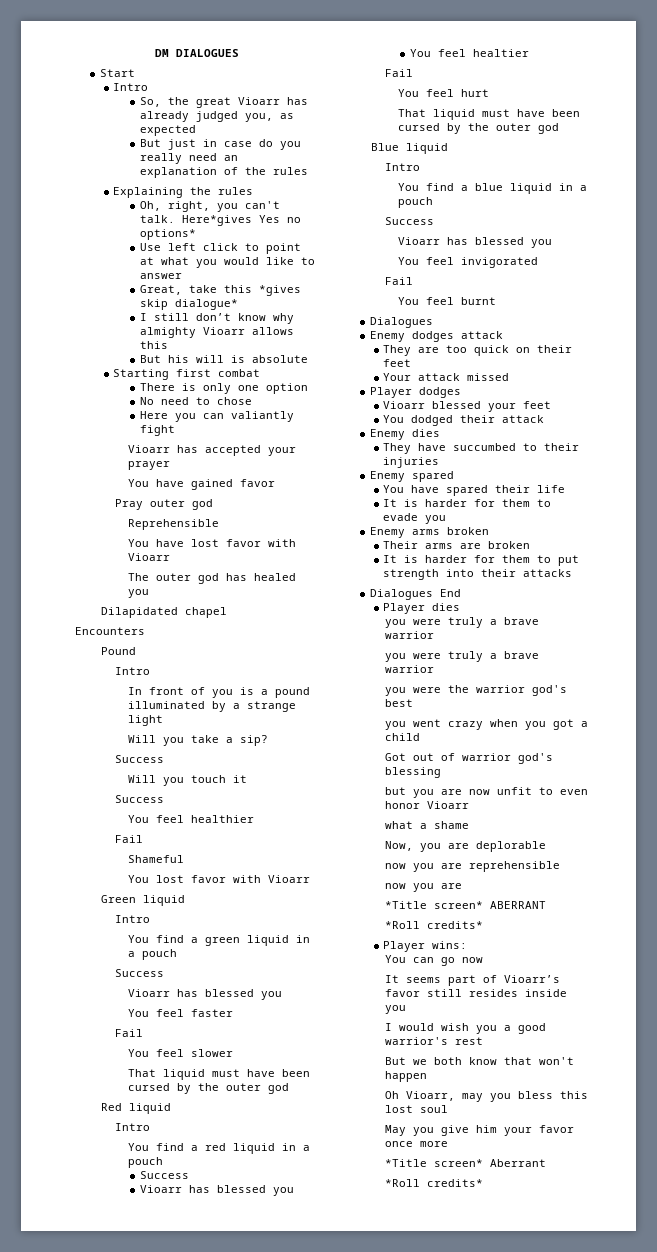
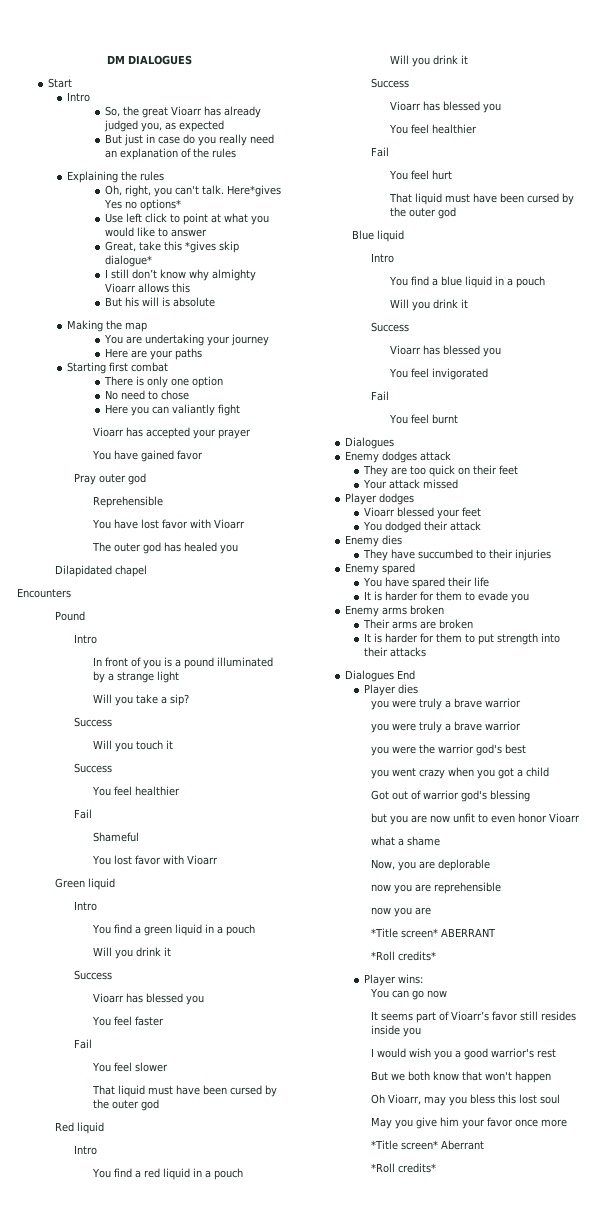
+ Making the map
+ You are undertaking your journey
+ Here are your paths
  You find a green liquid in a pouch
+ Will you drink it
  You find a red liquid in a pouch
+ Will you drink it
  Success
  Vioarr has blessed you
- You feel healtier
+ You feel healthier
  You find a blue liquid in a pouch
+ Will you drink it

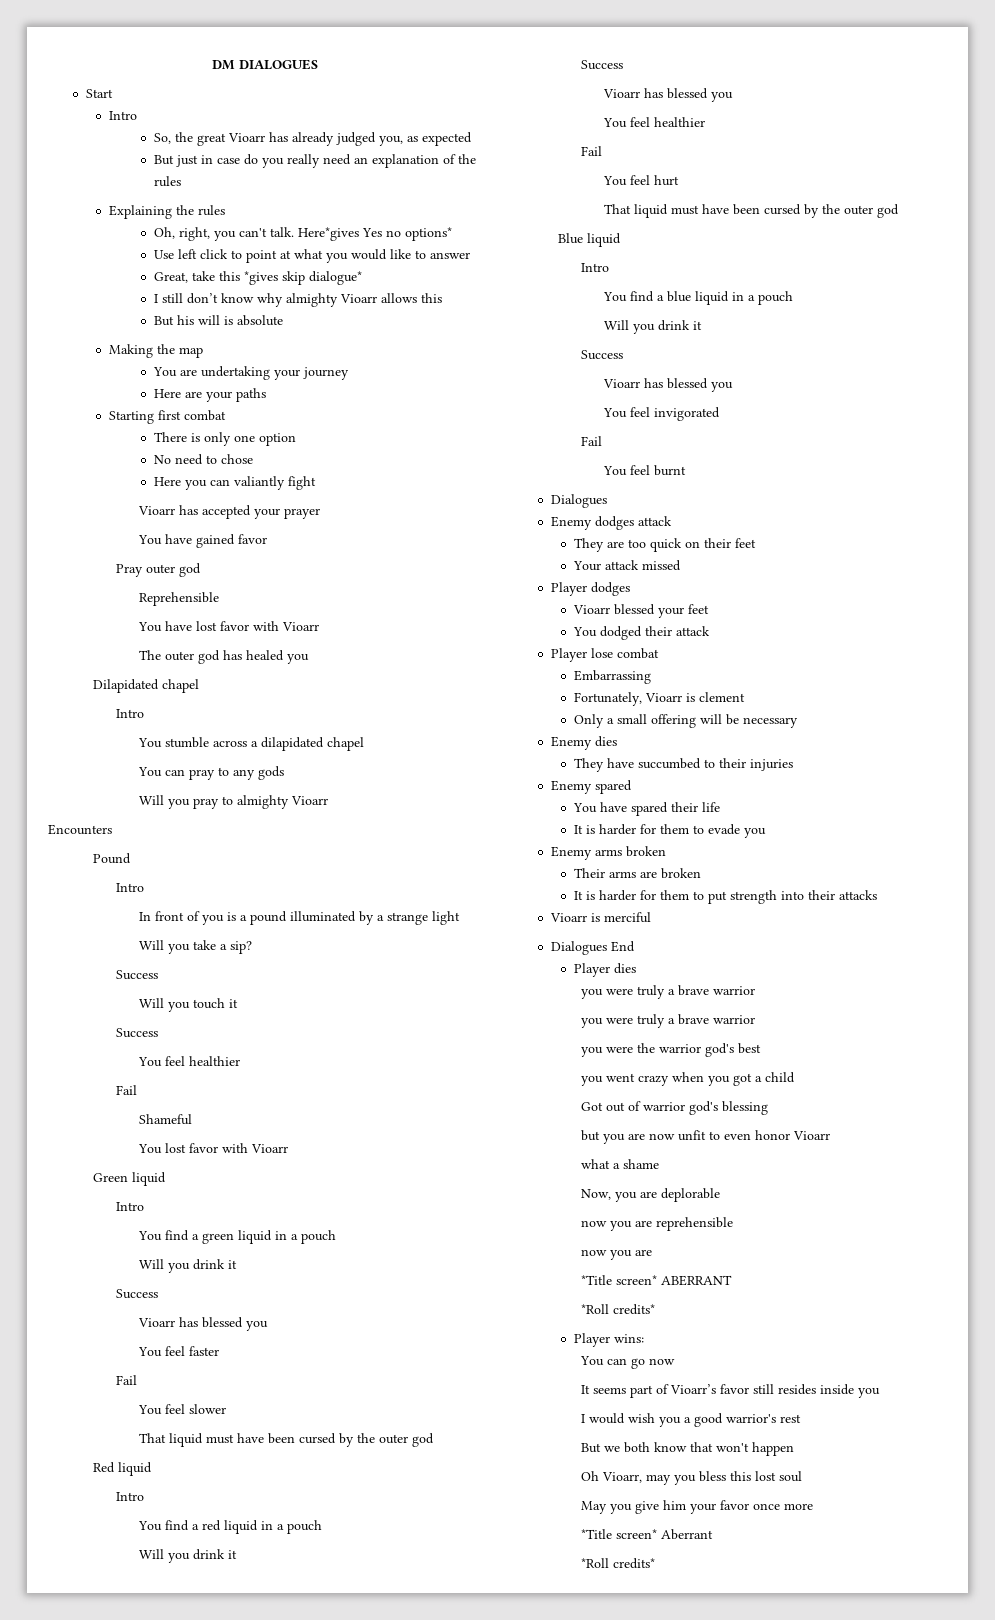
  Dilapidated chapel
+ Intro
+ You stumble across a dilapidated chapel
+ You can pray to any gods
+ Will you pray to almighty Vioarr
+ Player lose combat
+ Embarrassing
+ Fortunately, Vioarr is clement
+ Only a small offering will be necessary
+ Vioarr is merciful

